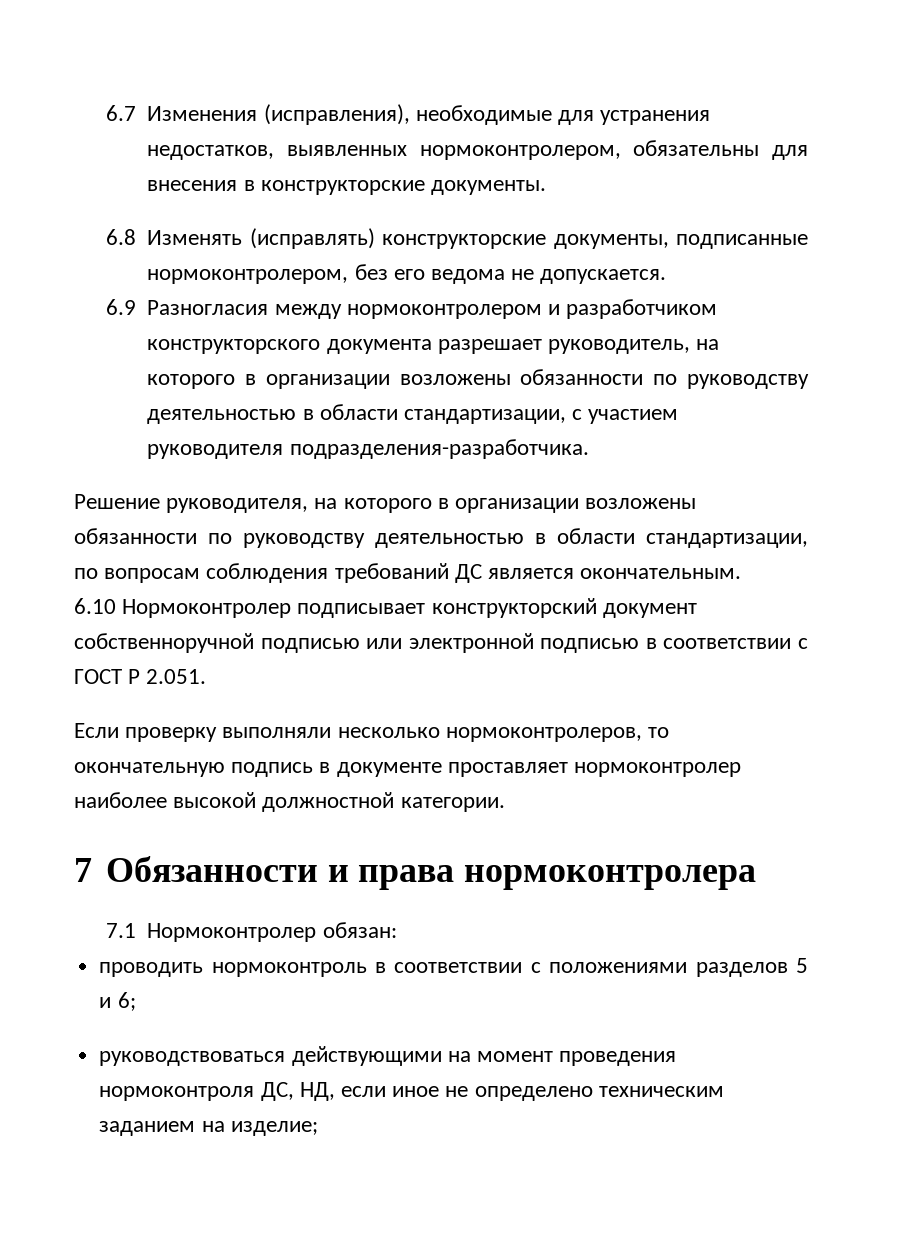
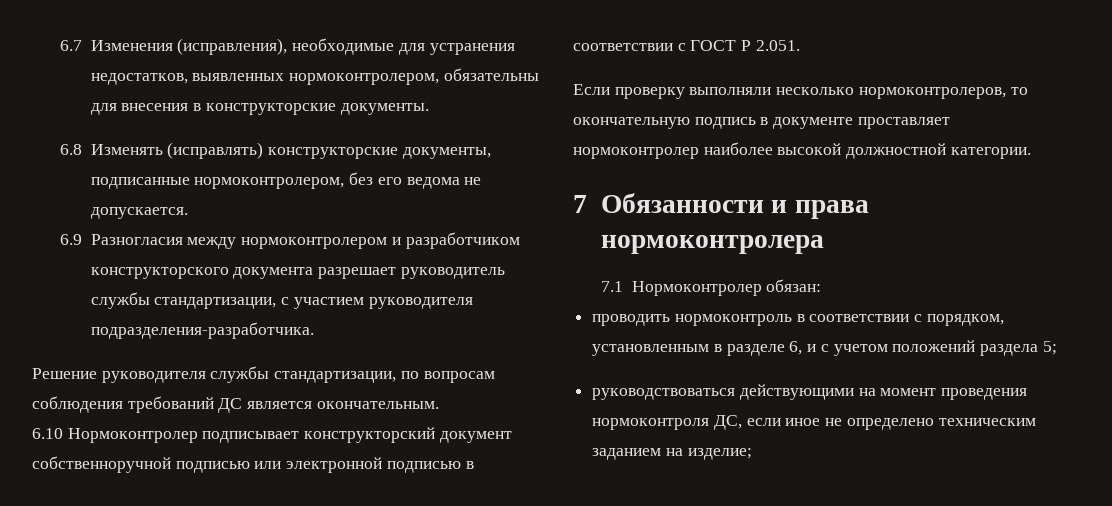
- 6.9 Разногласия между нормоконтролером и разработчиком конструкторского документа разрешает руководитель, на которого в организации возложены обязанности по руководству деятельностью в области стандартизации, с участием руководителя подразделения-разработчика.
+ 6.9 Разногласия между нормоконтролером и разработчиком конструкторского документа разрешает руководитель службы стандартизации, с участием руководителя подразделения-разработчика.
- Решение руководителя, на которого в организации возложены обязанности по руководству деятельностью в области стандартизации, по вопросам соблюдения требований ДС является окончательным.
+ Решение руководителя службы стандартизации, по вопросам соблюдения требований ДС является окончательным.
- проводить нормоконтроль в соответствии с положениями разделов 5 и 6;
+ проводить нормоконтроль в соответствии с порядком, установленным в разделе 6, и с учетом положений раздела 5;
- руководствоваться действующими на момент проведения нормоконтроля ДС, НД, если иное не определено техническим заданием на изделие;
+ руководствоваться действующими на момент проведения нормоконтроля ДС, если иное не определено техническим заданием на изделие;

